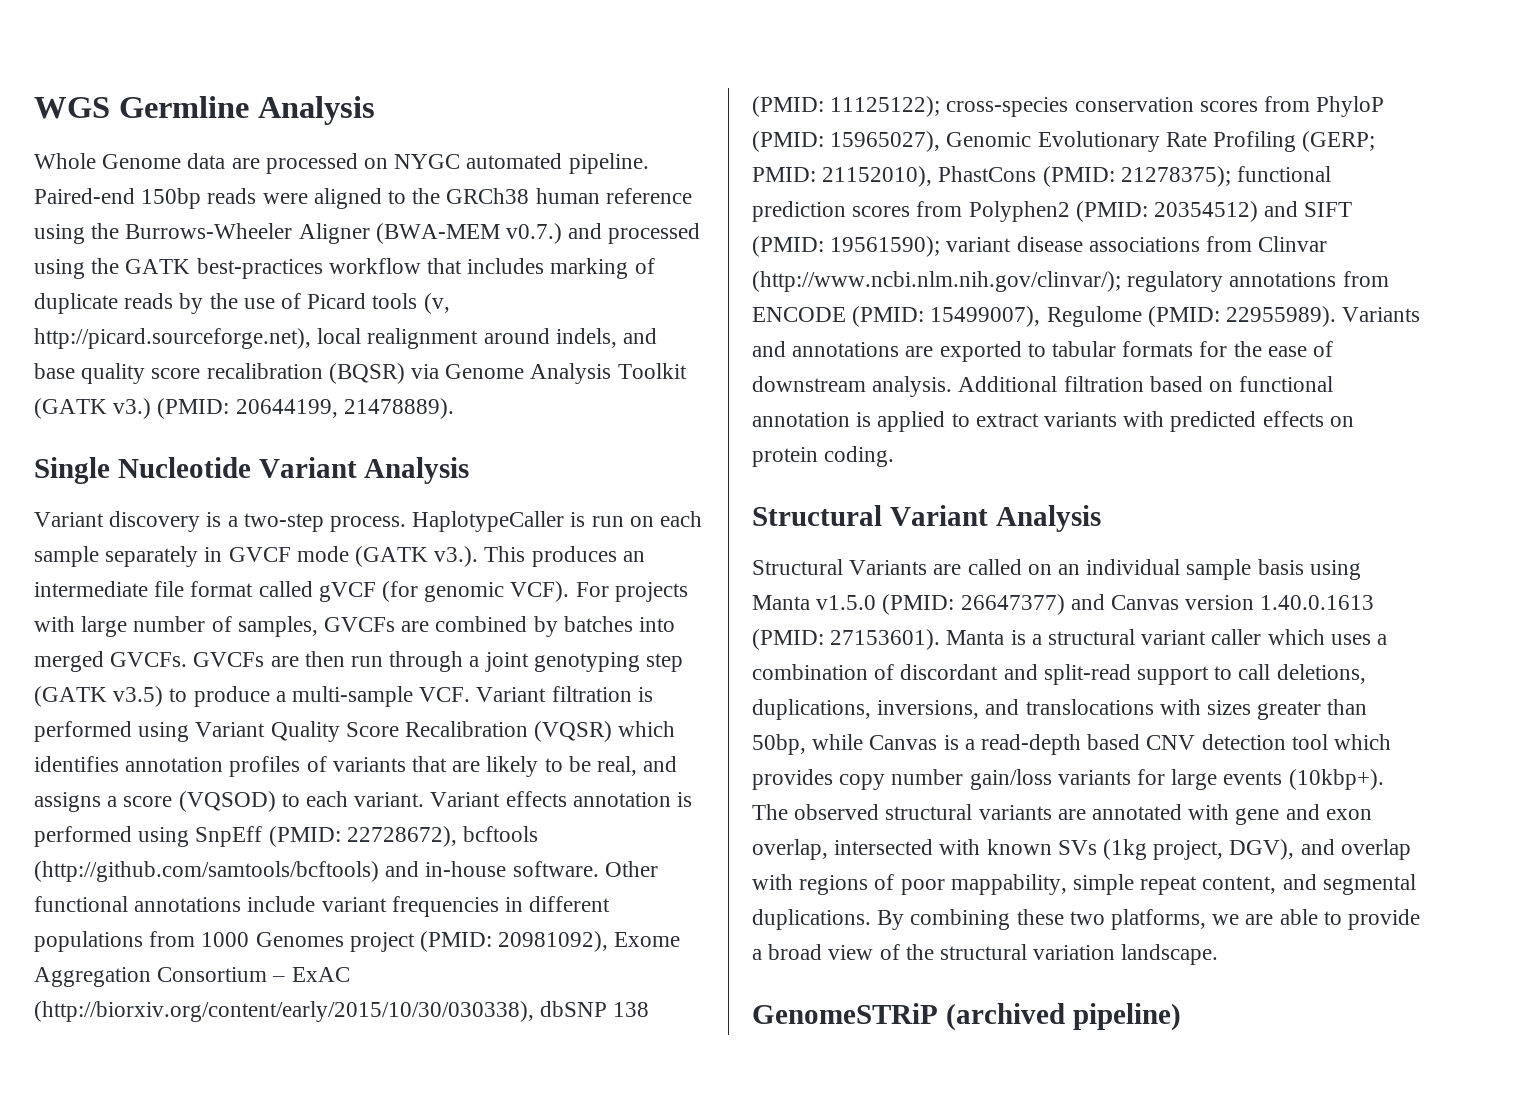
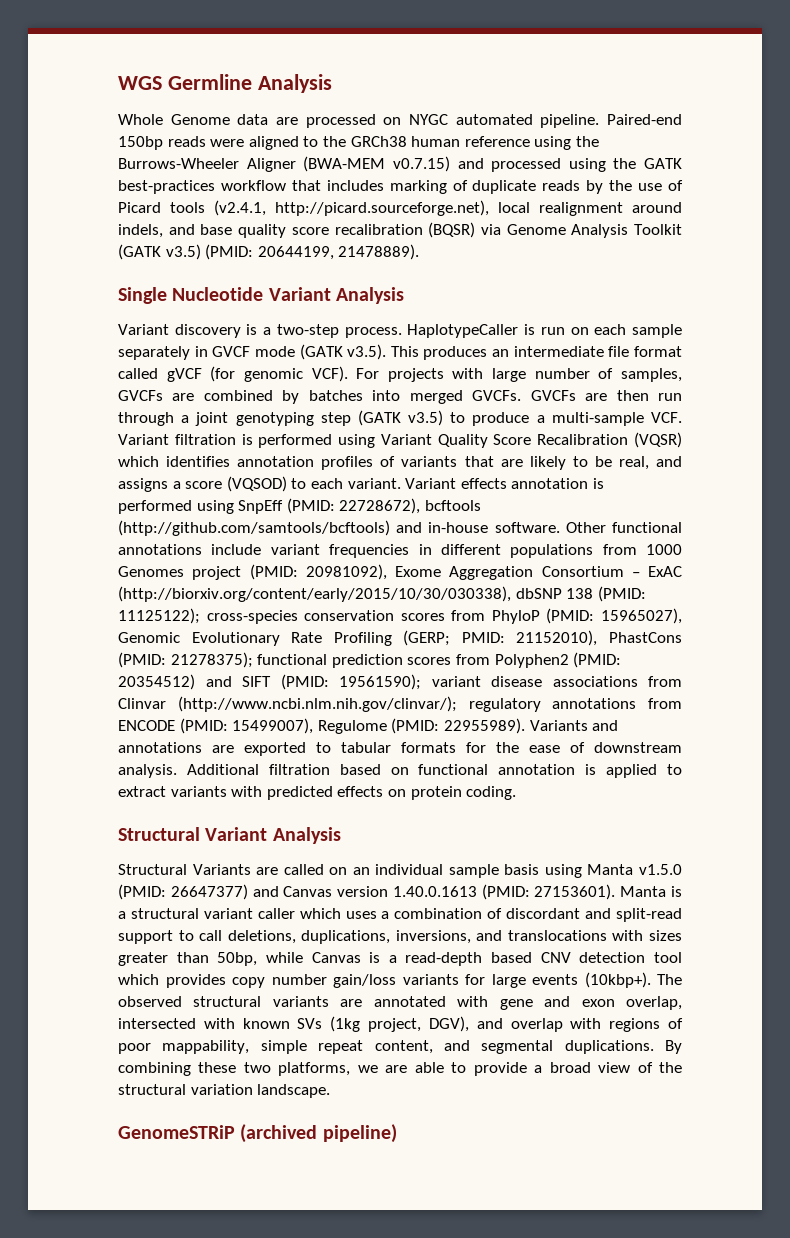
- Paired-end 150bp reads were aligned to the GRCh38 human reference using the Burrows-Wheeler Aligner (BWA-MEM v0.7.) and processed using the GATK best-practices workflow that includes marking of duplicate reads by the use of Picard tools (v, http://picard.sourceforge.net), local realignment around indels, and base quality score recalibration (BQSR) via Genome Analysis Toolkit (GATK v3.) (PMID: 20644199, 21478889).
+ Paired-end 150bp reads were aligned to the GRCh38 human reference using the Burrows-Wheeler Aligner (BWA-MEM v0.7.15) and processed using the GATK best-practices workflow that includes marking of duplicate reads by the use of Picard tools (v2.4.1, http://picard.sourceforge.net), local realignment around indels, and base quality score recalibration (BQSR) via Genome Analysis Toolkit (GATK v3.5) (PMID: 20644199, 21478889).
- HaplotypeCaller is run on each sample separately in GVCF mode (GATK v3.). This produces an intermediate file format called gVCF (for genomic VCF).
+ HaplotypeCaller is run on each sample separately in GVCF mode (GATK v3.5). This produces an intermediate file format called gVCF (for genomic VCF).

